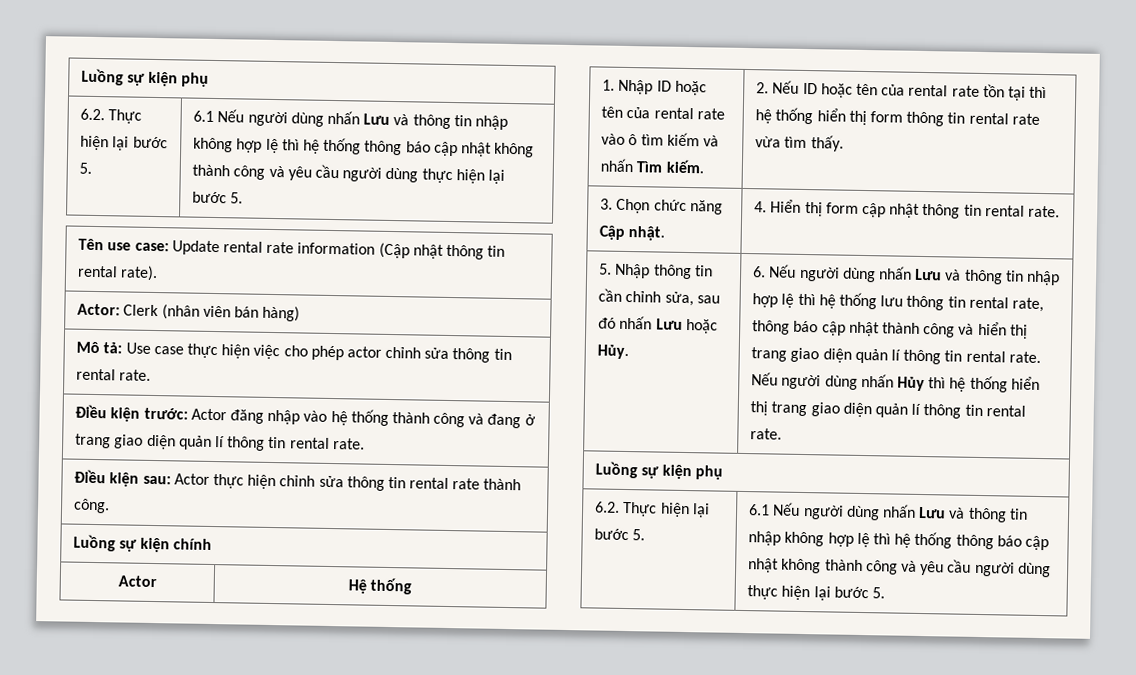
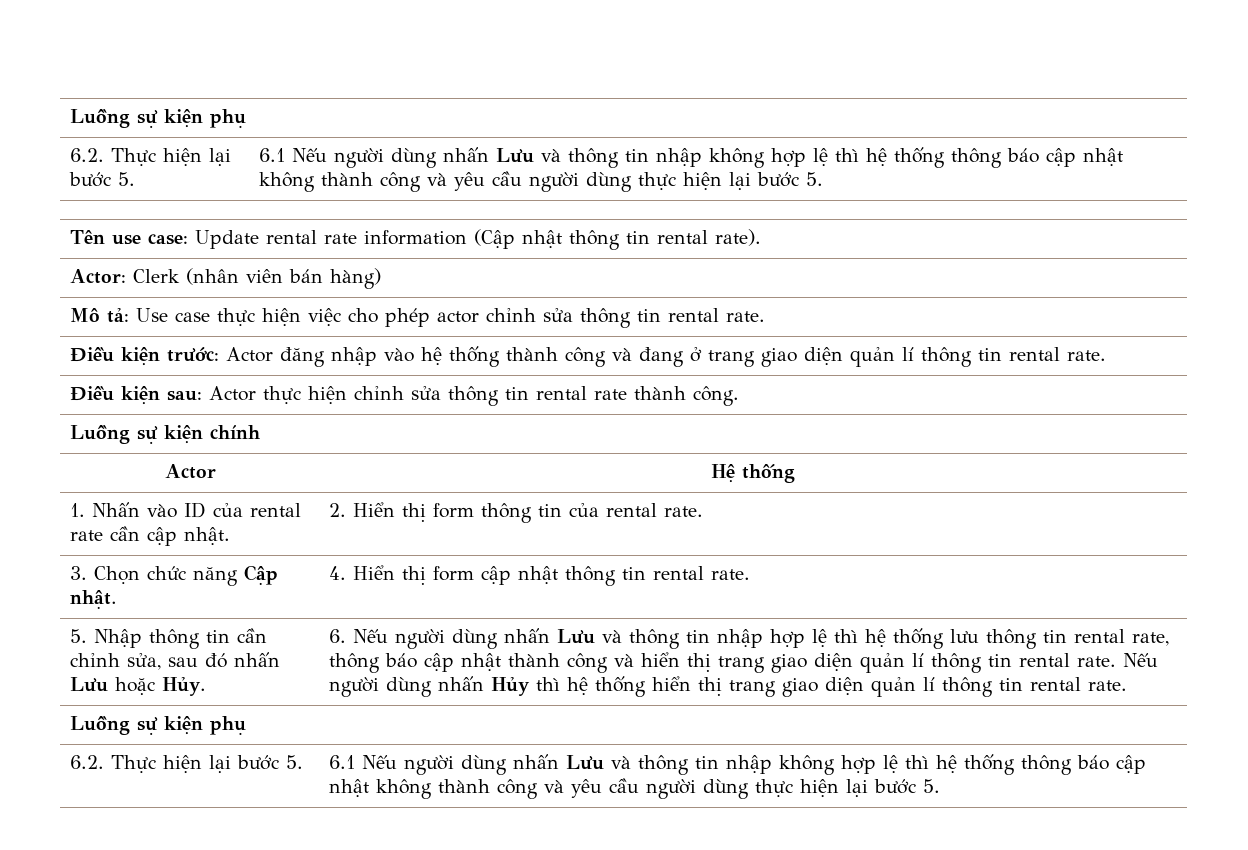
- 1. Nhập ID hoặc tên của rental rate vào ô tìm kiếm và nhấn Tìm kiếm. | 2. Nếu ID hoặc tên của rental rate tồn tại thì hệ thống hiển thị form thông tin rental rate vừa tìm thấy.
+ 1. Nhấn vào ID của rental rate cần cập nhật. | 2. Hiển thị form thông tin của rental rate.

